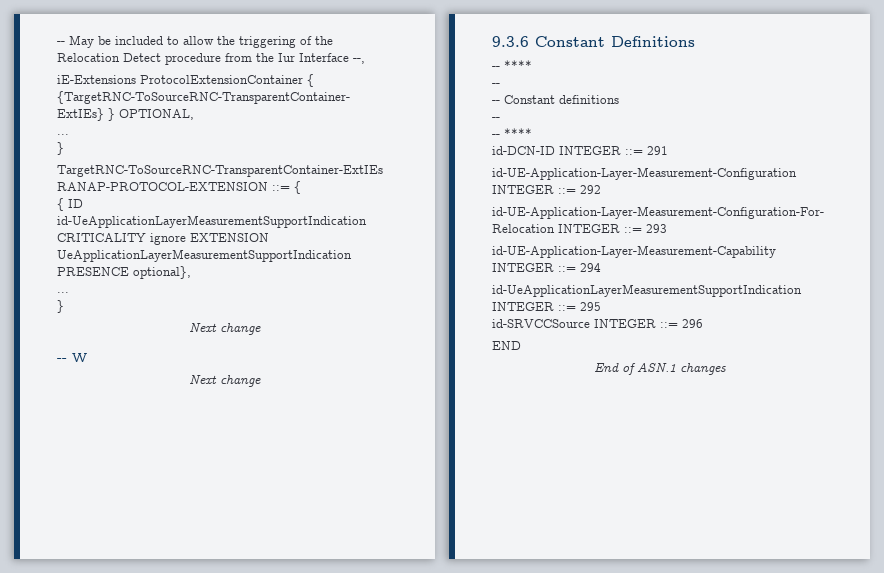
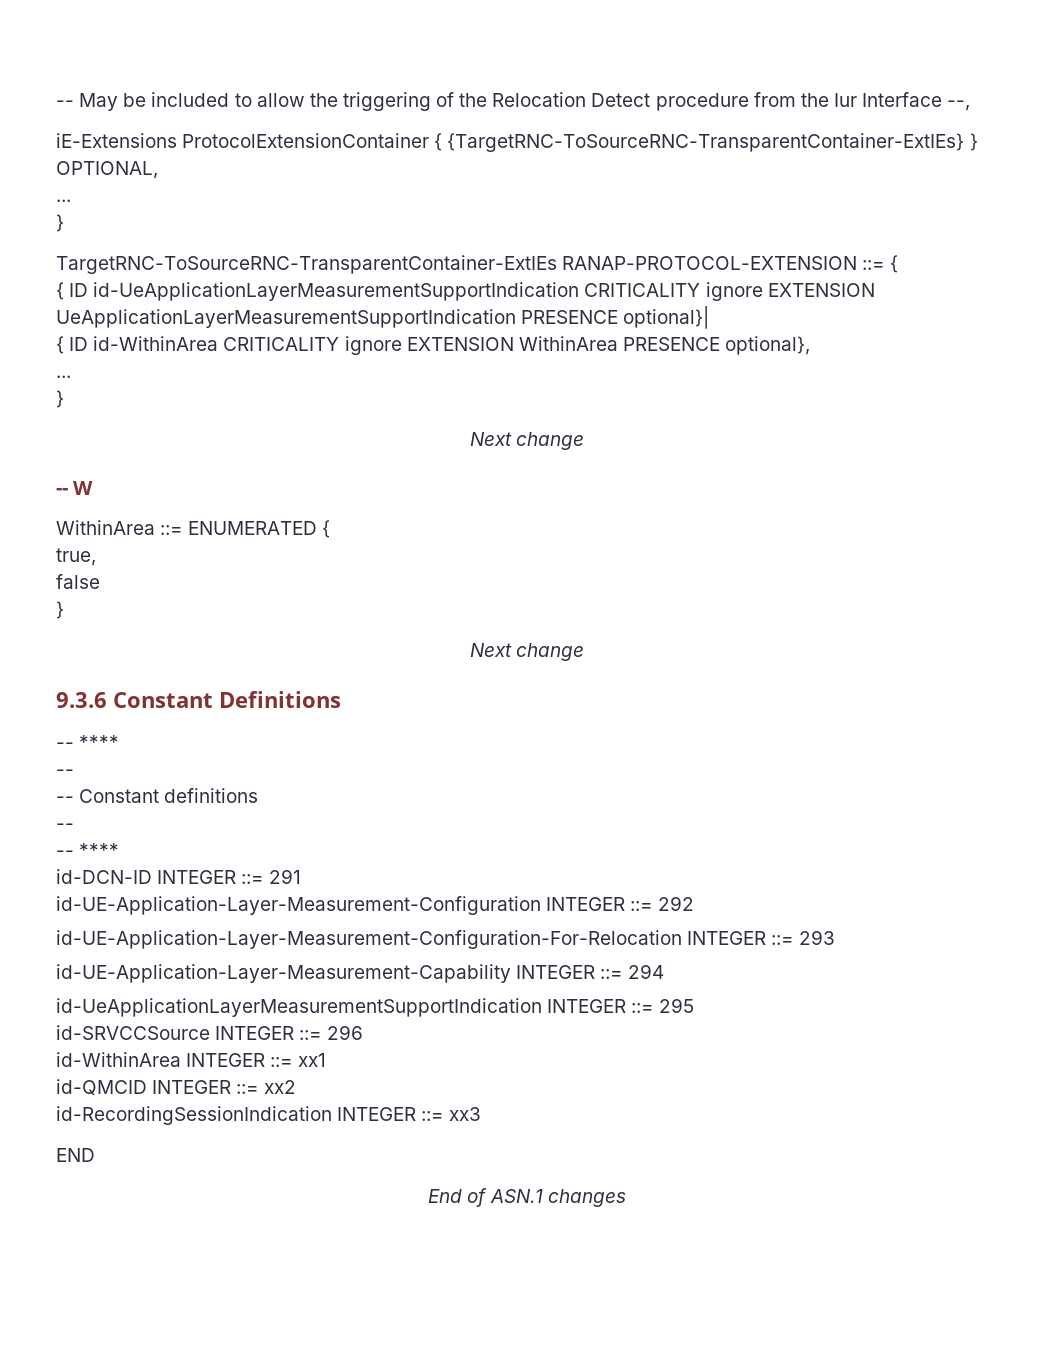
- { ID id-UeApplicationLayerMeasurementSupportIndication CRITICALITY ignore EXTENSION UeApplicationLayerMeasurementSupportIndication PRESENCE optional},
+ { ID id-UeApplicationLayerMeasurementSupportIndication CRITICALITY ignore EXTENSION UeApplicationLayerMeasurementSupportIndication PRESENCE optional}|
+ { ID id-WithinArea CRITICALITY ignore EXTENSION WithinArea PRESENCE optional},
+ WithinArea ::= ENUMERATED {
+ true,
+ false
+ }
+ id-WithinArea INTEGER ::= xx1
+ id-QMCID INTEGER ::= xx2
+ id-RecordingSessionIndication INTEGER ::= xx3

